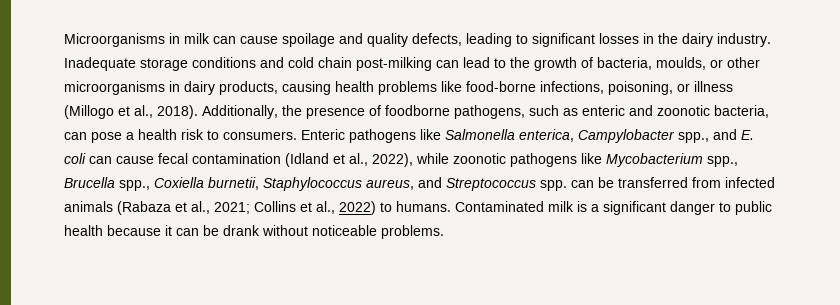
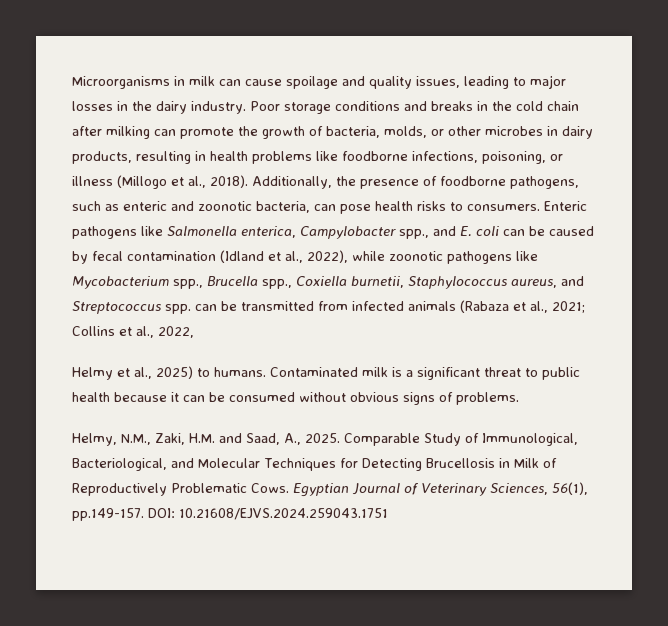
- Microorganisms in milk can cause spoilage and quality defects, leading to significant losses in the dairy industry.
+ Microorganisms in milk can cause spoilage and quality issues, leading to major losses in the dairy industry.
- Inadequate storage conditions and cold chain post-milking can lead to the growth of bacteria, moulds, or other microorganisms in dairy products, causing health problems like food-borne infections, poisoning, or illness (Millogo et al., 2018).
+ Poor storage conditions and breaks in the cold chain after milking can promote the growth of bacteria, molds, or other microbes in dairy products, resulting in health problems like foodborne infections, poisoning, or illness (Millogo et al., 2018).
- Additionally, the presence of foodborne pathogens, such as enteric and zoonotic bacteria, can pose a health risk to consumers.
+ Additionally, the presence of foodborne pathogens, such as enteric and zoonotic bacteria, can pose health risks to consumers.
- Enteric pathogens like Salmonella enterica, Campylobacter spp., and E. coli can cause fecal contamination (Idland et al., 2022), while zoonotic pathogens like Mycobacterium spp., Brucella spp., Coxiella burnetii, Staphylococcus aureus, and Streptococcus spp. can be transferred from infected animals (Rabaza et al., 2021; Collins et al., 2022) to humans.
+ Enteric pathogens like Salmonella enterica, Campylobacter spp., and E. coli can be caused by fecal contamination (Idland et al., 2022), while zoonotic pathogens like Mycobacterium spp., Brucella spp., Coxiella burnetii, Staphylococcus aureus, and Streptococcus spp. can be transmitted from infected animals (Rabaza et al., 2021; Collins et al., 2022,
+ Helmy et al., 2025) to humans.
- Contaminated milk is a significant danger to public health because it can be drank without noticeable problems.
+ Contaminated milk is a significant threat to public health because it can be consumed without obvious signs of problems.
+ Helmy, N.M., Zaki, H.M. and Saad, A., 2025. Comparable Study of Immunological, Bacteriological, and Molecular Techniques for Detecting Brucellosis in Milk of Reproductively Problematic Cows. Egyptian Journal of Veterinary Sciences, 56(1), pp.149-157. DOI: 10.21608/EJVS.2024.259043.1751

